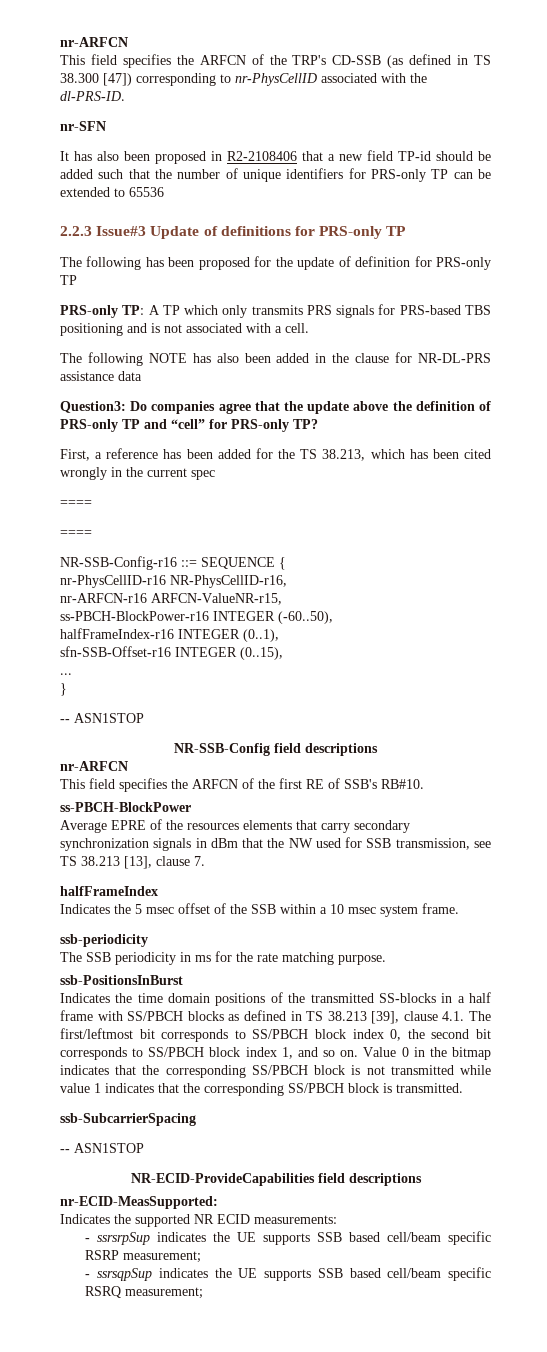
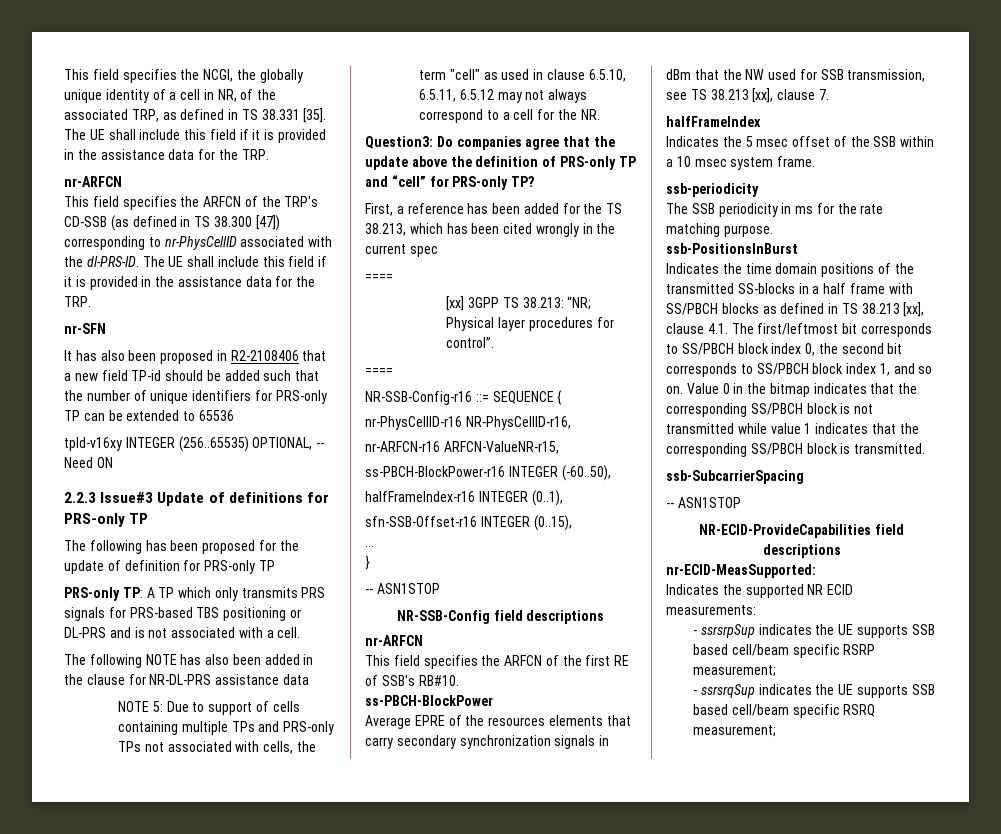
+ This field specifies the NCGI, the globally unique identity of a cell in NR, of the associated TRP, as defined in TS 38.331 [35]. The UE shall include this field if it is provided in the assistance data for the TRP.
- This field specifies the ARFCN of the TRP's CD-SSB (as defined in TS 38.300 [47]) corresponding to nr-PhysCellID associated with the dl-PRS-ID.
+ This field specifies the ARFCN of the TRP's CD-SSB (as defined in TS 38.300 [47]) corresponding to nr-PhysCellID associated with the dl-PRS-ID. The UE shall include this field if it is provided in the assistance data for the TRP.
+ tpId-v16xy INTEGER (256..65535) OPTIONAL, -- Need ON
- PRS-only TP: A TP which only transmits PRS signals for PRS-based TBS positioning and is not associated with a cell.
+ PRS-only TP: A TP which only transmits PRS signals for PRS-based TBS positioning or DL-PRS and is not associated with a cell.
+ NOTE 5: Due to support of cells containing multiple TPs and PRS-only TPs not associated with cells, the term "cell" as used in clause 6.5.10, 6.5.11, 6.5.12 may not always correspond to a cell for the NR.
+ [xx] 3GPP TS 38.213: “NR; Physical layer procedures for control”.
- Average EPRE of the resources elements that carry secondary synchronization signals in dBm that the NW used for SSB transmission, see TS 38.213 [13], clause 7.
+ Average EPRE of the resources elements that carry secondary synchronization signals in dBm that the NW used for SSB transmission, see TS 38.213 [xx], clause 7.
- Indicates the time domain positions of the transmitted SS-blocks in a half frame with SS/PBCH blocks as defined in TS 38.213 [39], clause 4.1. The first/leftmost bit corresponds to SS/PBCH block index 0, the second bit corresponds to SS/PBCH block index 1, and so on.
+ Indicates the time domain positions of the transmitted SS-blocks in a half frame with SS/PBCH blocks as defined in TS 38.213 [xx], clause 4.1. The first/leftmost bit corresponds to SS/PBCH block index 0, the second bit corresponds to SS/PBCH block index 1, and so on.
- - ssrsqpSup indicates the UE supports SSB based cell/beam specific RSRQ measurement;
+ - ssrsrqSup indicates the UE supports SSB based cell/beam specific RSRQ measurement;

